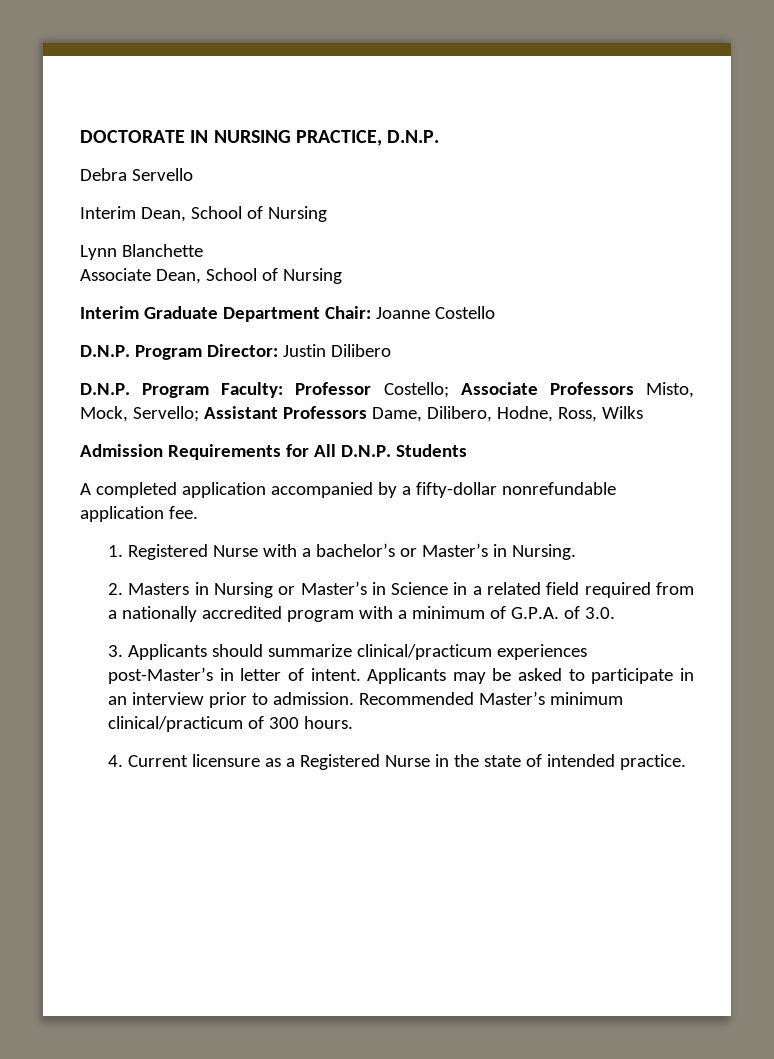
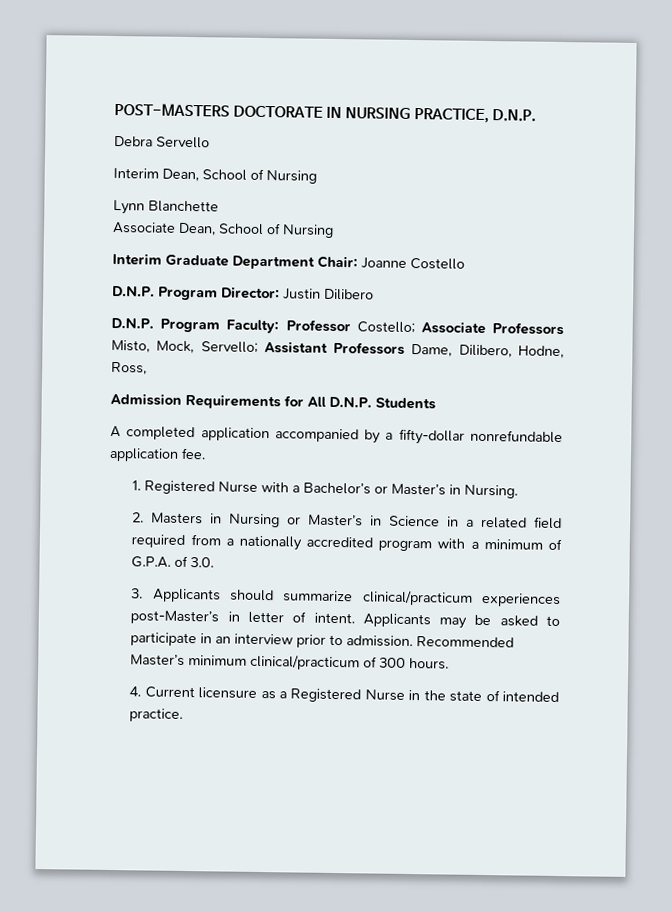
- DOCTORATE IN NURSING PRACTICE, D.N.P.
+ POST-MASTERS DOCTORATE IN NURSING PRACTICE, D.N.P.
- D.N.P. Program Faculty: Professor Costello; Associate Professors Misto, Mock, Servello; Assistant Professors Dame, Dilibero, Hodne, Ross, Wilks
+ D.N.P. Program Faculty: Professor Costello; Associate Professors Misto, Mock, Servello; Assistant Professors Dame, Dilibero, Hodne, Ross,
- 1. Registered Nurse with a bachelor’s or Master’s in Nursing.
+ 1. Registered Nurse with a Bachelor’s or Master’s in Nursing.

